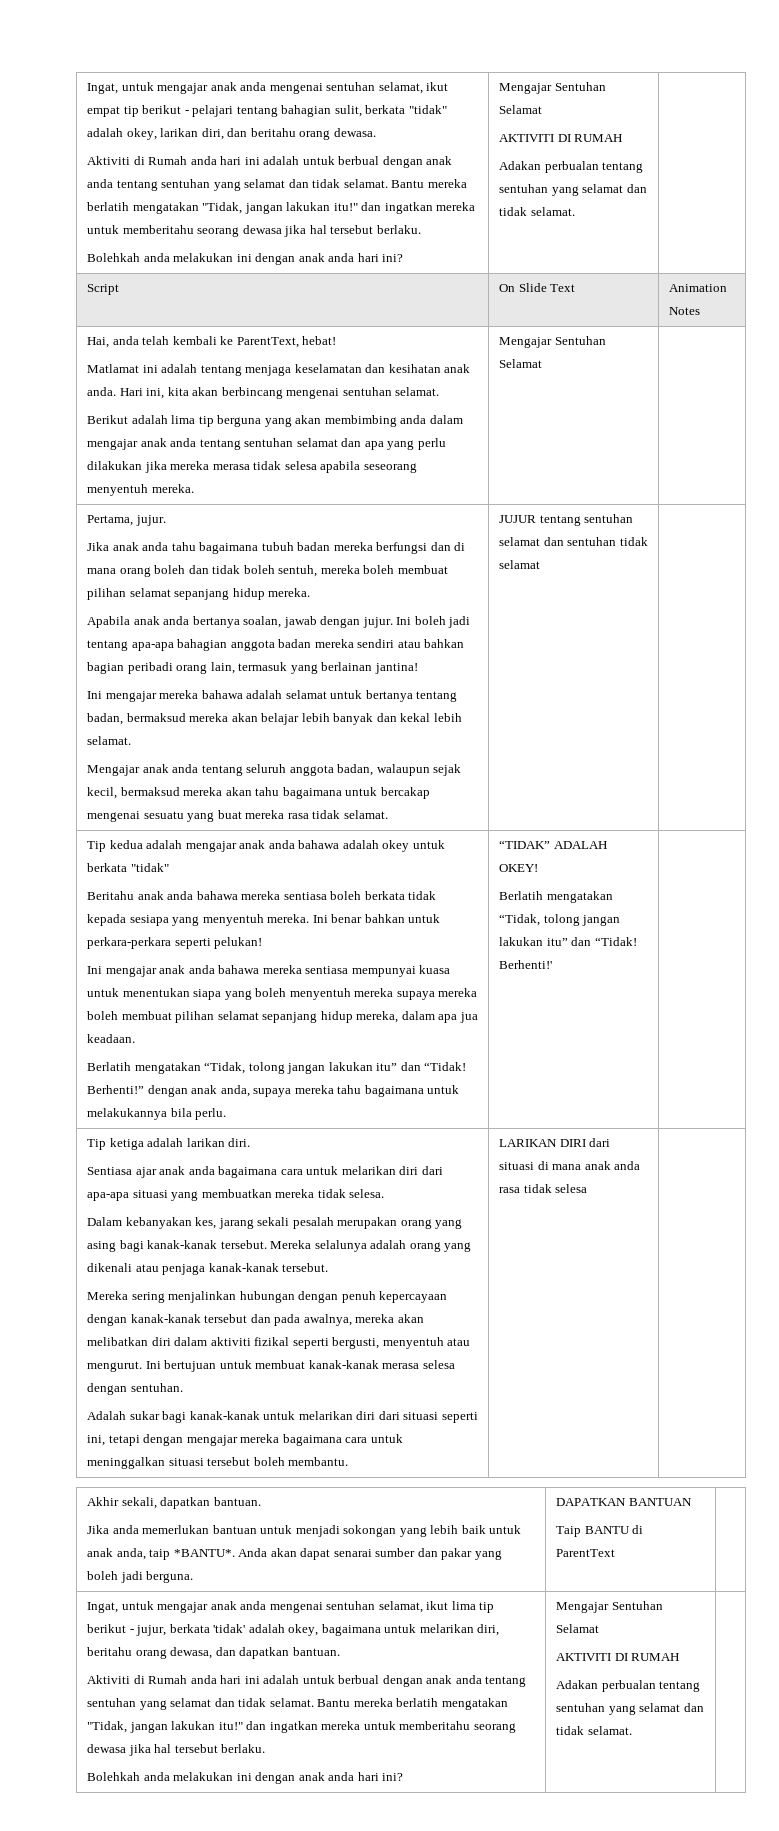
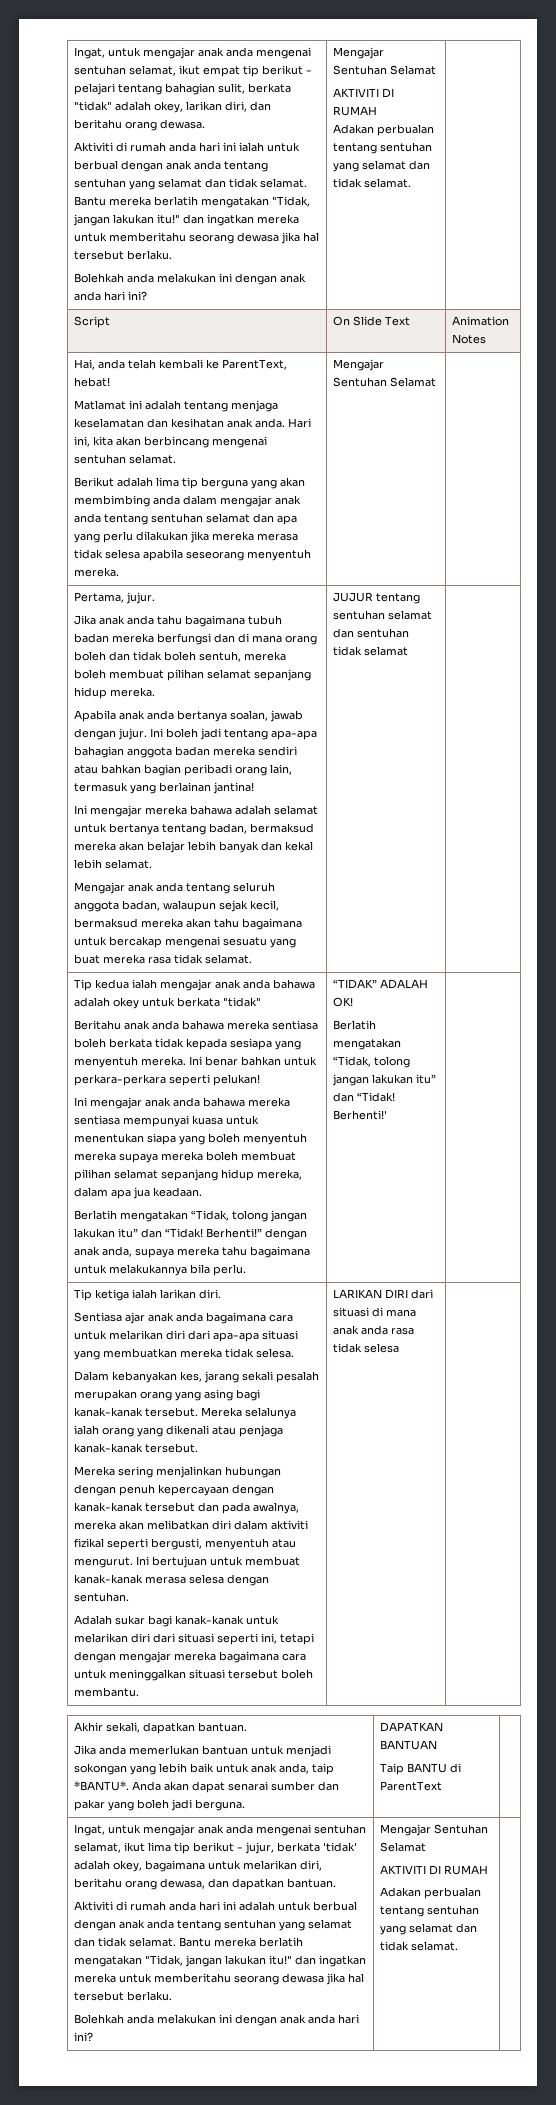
  Ingat, untuk mengajar anak anda mengenai sentuhan selamat, ikut empat tip berikut - pelajari tentang bahagian sulit, berkata "tidak" adalah okey, larikan diri, dan beritahu orang dewasa.
- Aktiviti di Rumah anda hari ini adalah untuk berbual dengan anak anda tentang sentuhan yang selamat dan tidak selamat.
+ Aktiviti di rumah anda hari ini ialah untuk berbual dengan anak anda tentang sentuhan yang selamat dan tidak selamat.
- Tip kedua adalah mengajar anak anda bahawa adalah okey untuk berkata "tidak"
+ Tip kedua ialah mengajar anak anda bahawa adalah okey untuk berkata "tidak"
- “TIDAK” ADALAH OKEY!
+ “TIDAK” ADALAH OK!
- Tip ketiga adalah larikan diri.
+ Tip ketiga ialah larikan diri.
- Mereka selalunya adalah orang yang dikenali atau penjaga kanak-kanak tersebut.
+ Mereka selalunya ialah orang yang dikenali atau penjaga kanak-kanak tersebut.
  Ingat, untuk mengajar anak anda mengenai sentuhan selamat, ikut lima tip berikut - jujur, berkata 'tidak' adalah okey, bagaimana untuk melarikan diri, beritahu orang dewasa, dan dapatkan bantuan.
- Aktiviti di Rumah anda hari ini adalah untuk berbual dengan anak anda tentang sentuhan yang selamat dan tidak selamat.
+ Aktiviti di rumah anda hari ini adalah untuk berbual dengan anak anda tentang sentuhan yang selamat dan tidak selamat.

